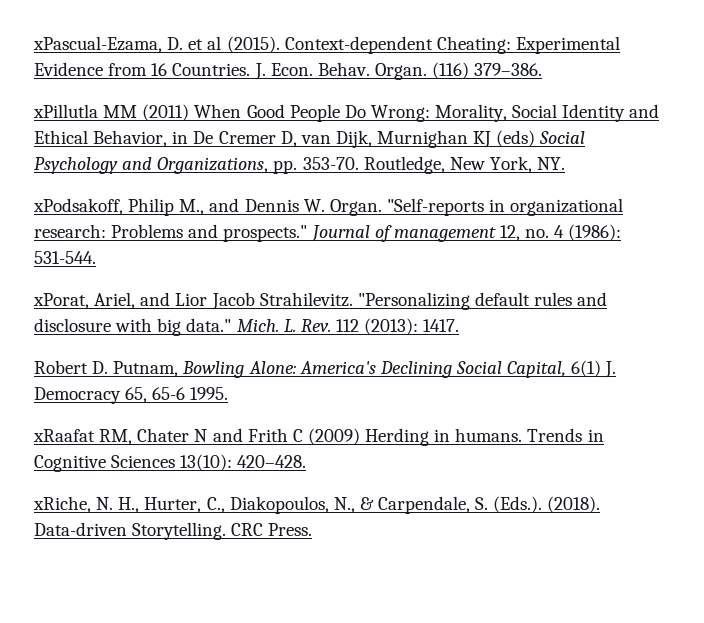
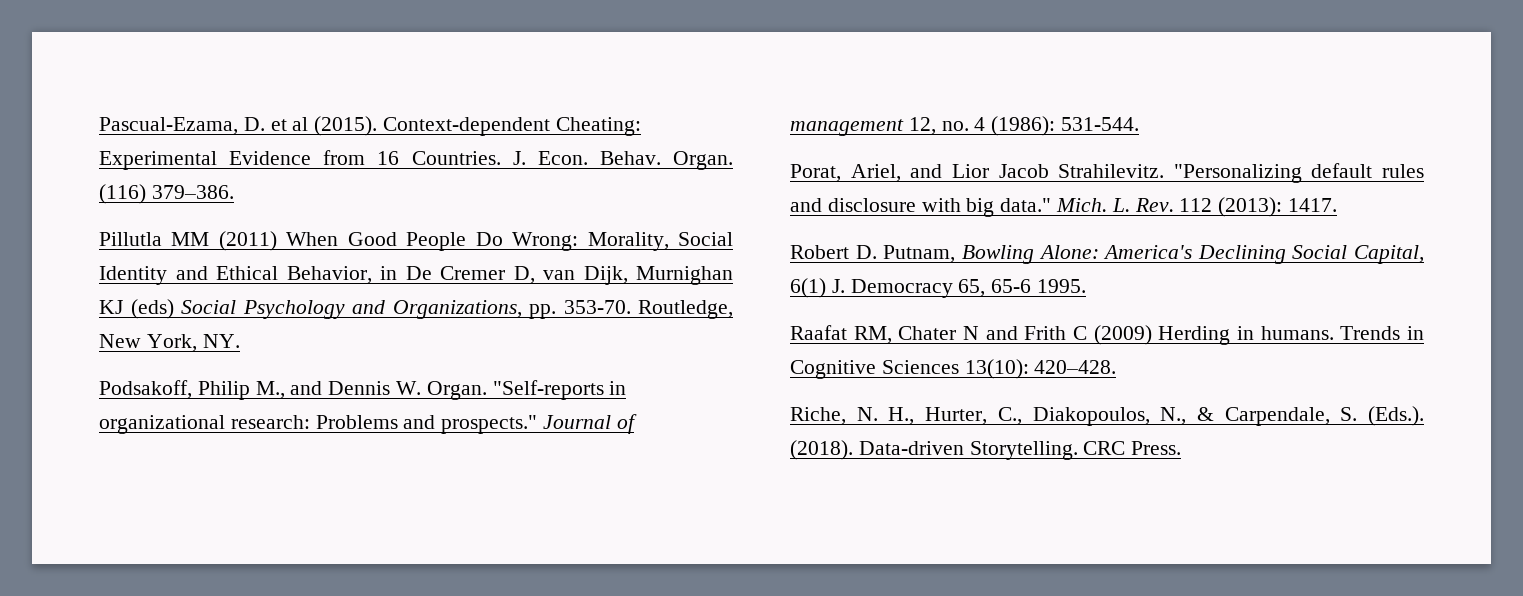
- xPascual-Ezama, D. et al (2015).
+ Pascual-Ezama, D. et al (2015).
- xPillutla MM (2011) When Good People Do Wrong: Morality, Social Identity and Ethical Behavior, in De Cremer D, van Dijk, Murnighan KJ (eds) Social Psychology and Organizations, pp. 353-70.
+ Pillutla MM (2011) When Good People Do Wrong: Morality, Social Identity and Ethical Behavior, in De Cremer D, van Dijk, Murnighan KJ (eds) Social Psychology and Organizations, pp. 353-70.
- xPodsakoff, Philip M., and Dennis W. Organ.
+ Podsakoff, Philip M., and Dennis W. Organ.
- xPorat, Ariel, and Lior Jacob Strahilevitz.
+ Porat, Ariel, and Lior Jacob Strahilevitz.
- xRaafat RM, Chater N and Frith C (2009) Herding in humans.
+ Raafat RM, Chater N and Frith C (2009) Herding in humans.
- xRiche, N. H., Hurter, C., Diakopoulos, N., & Carpendale, S. (Eds.). (2018).
+ Riche, N. H., Hurter, C., Diakopoulos, N., & Carpendale, S. (Eds.). (2018).

